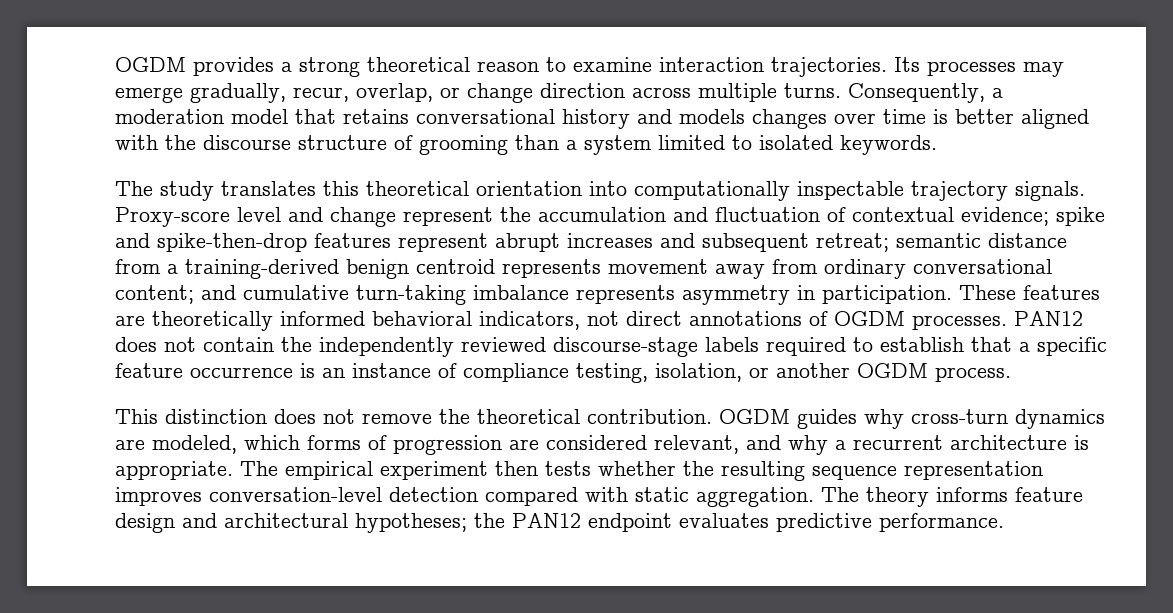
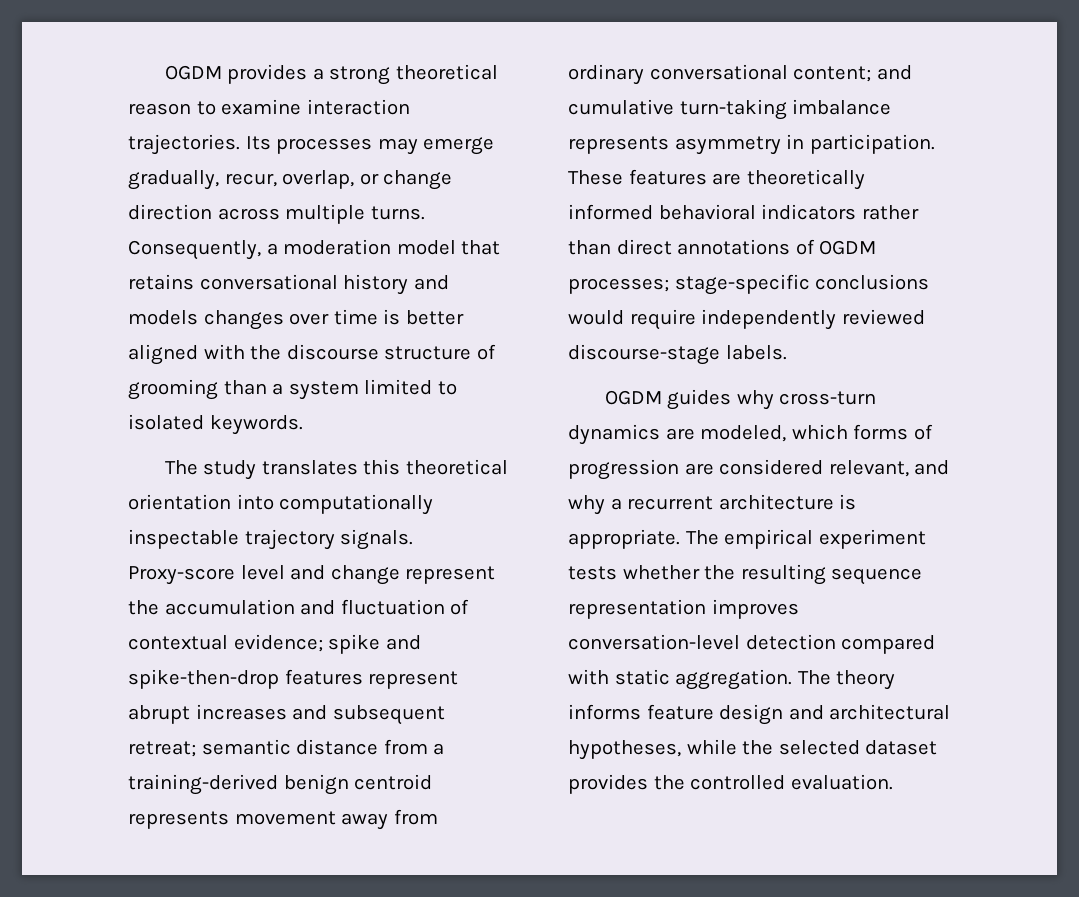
- These features are theoretically informed behavioral indicators, not direct annotations of OGDM processes. PAN12 does not contain the independently reviewed discourse-stage labels required to establish that a specific feature occurrence is an instance of compliance testing, isolation, or another OGDM process.
- This distinction does not remove the theoretical contribution. OGDM guides why cross-turn dynamics are modeled, which forms of progression are considered relevant, and why a recurrent architecture is appropriate.
+ These features are theoretically informed behavioral indicators rather than direct annotations of OGDM processes; stage-specific conclusions would require independently reviewed discourse-stage labels.
+ OGDM guides why cross-turn dynamics are modeled, which forms of progression are considered relevant, and why a recurrent architecture is appropriate.
- The empirical experiment then tests whether the resulting sequence representation improves conversation-level detection compared with static aggregation.
+ The empirical experiment tests whether the resulting sequence representation improves conversation-level detection compared with static aggregation.
- The theory informs feature design and architectural hypotheses; the PAN12 endpoint evaluates predictive performance.
+ The theory informs feature design and architectural hypotheses, while the selected dataset provides the controlled evaluation.

